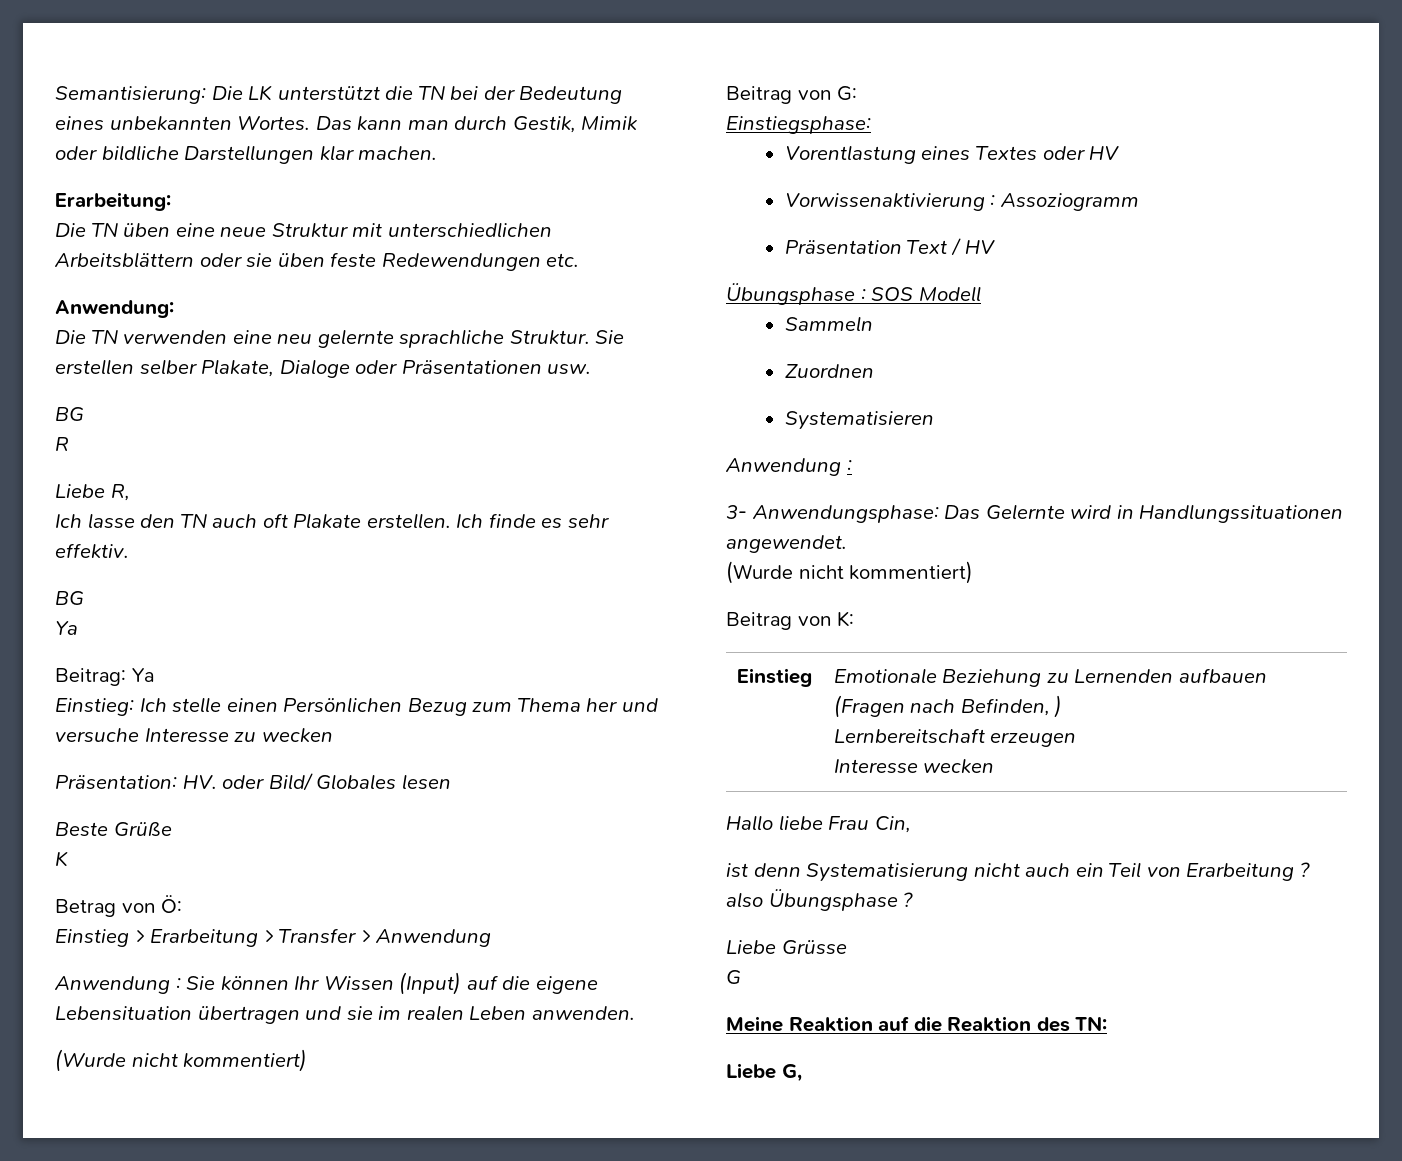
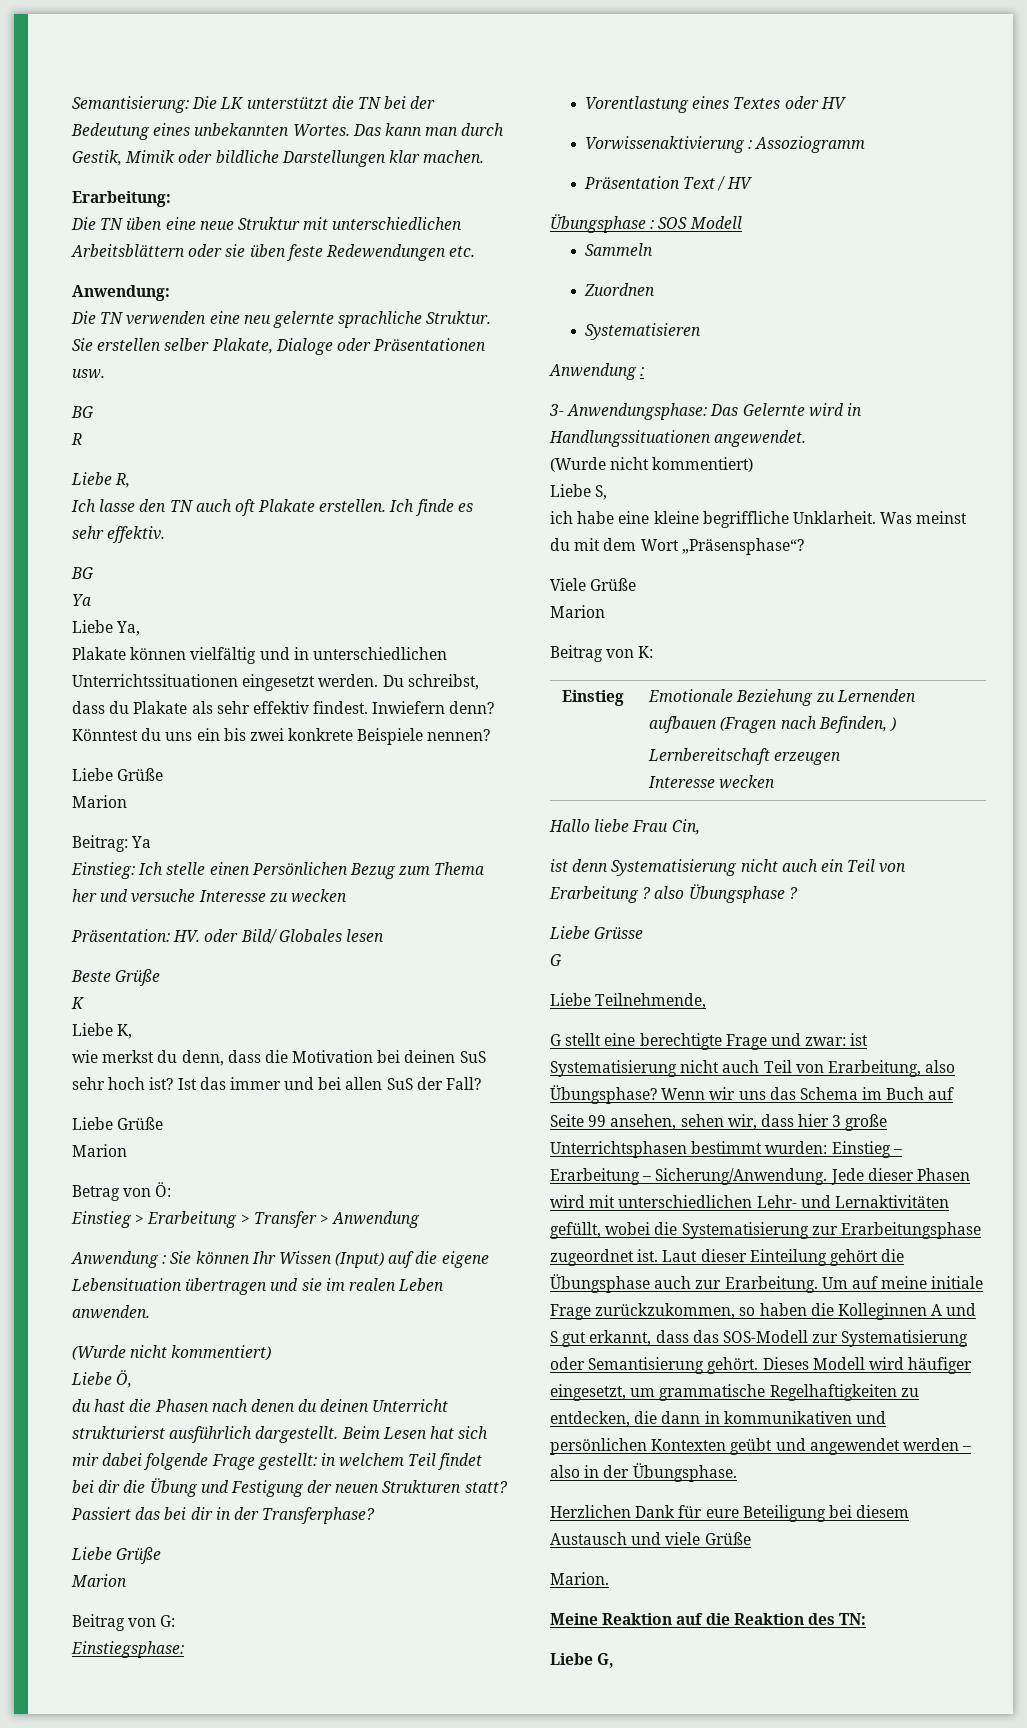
+ Liebe Ya,
+ Plakate können vielfältig und in unterschiedlichen Unterrichtssituationen eingesetzt werden. Du schreibst, dass du Plakate als sehr effektiv findest. Inwiefern denn? Könntest du uns ein bis zwei konkrete Beispiele nennen?
+ Liebe Grüße
+ Marion
+ Liebe K,
+ wie merkst du denn, dass die Motivation bei deinen SuS sehr hoch ist? Ist das immer und bei allen SuS der Fall?
+ Liebe Grüße
+ Marion
+ Liebe Ö,
+ du hast die Phasen nach denen du deinen Unterricht strukturierst ausführlich dargestellt. Beim Lesen hat sich mir dabei folgende Frage gestellt: in welchem Teil findet bei dir die Übung und Festigung der neuen Strukturen statt? Passiert das bei dir in der Transferphase?
+ Liebe Grüße
+ Marion
+ Liebe S,
+ ich habe eine kleine begriffliche Unklarheit. Was meinst du mit dem Wort „Präsensphase“?
+ Viele Grüße
+ Marion
+ Liebe Teilnehmende,
+ G stellt eine berechtigte Frage und zwar: ist Systematisierung nicht auch Teil von Erarbeitung, also Übungsphase? Wenn wir uns das Schema im Buch auf Seite 99 ansehen, sehen wir, dass hier 3 große Unterrichtsphasen bestimmt wurden: Einstieg – Erarbeitung – Sicherung/Anwendung. Jede dieser Phasen wird mit unterschiedlichen Lehr- und Lernaktivitäten gefüllt, wobei die Systematisierung zur Erarbeitungsphase zugeordnet ist. Laut dieser Einteilung gehört die Übungsphase auch zur Erarbeitung. Um auf meine initiale Frage zurückzukommen, so haben die Kolleginnen A und S gut erkannt, dass das SOS-Modell zur Systematisierung oder Semantisierung gehört. Dieses Modell wird häufiger eingesetzt, um grammatische Regelhaftigkeiten zu entdecken, die dann in kommunikativen und persönlichen Kontexten geübt und angewendet werden – also in der Übungsphase.
+ Herzlichen Dank für eure Beteiligung bei diesem Austausch und viele Grüße
+ Marion.

